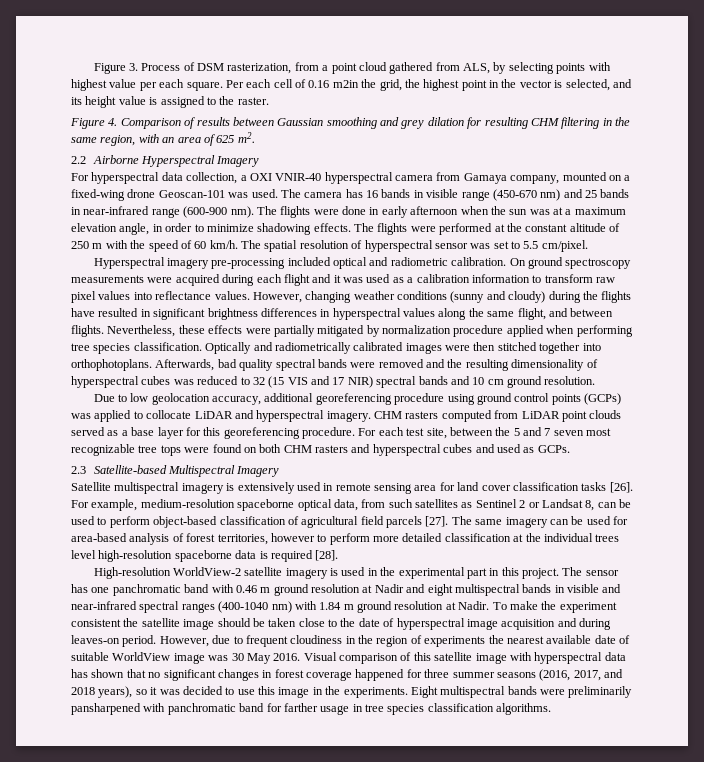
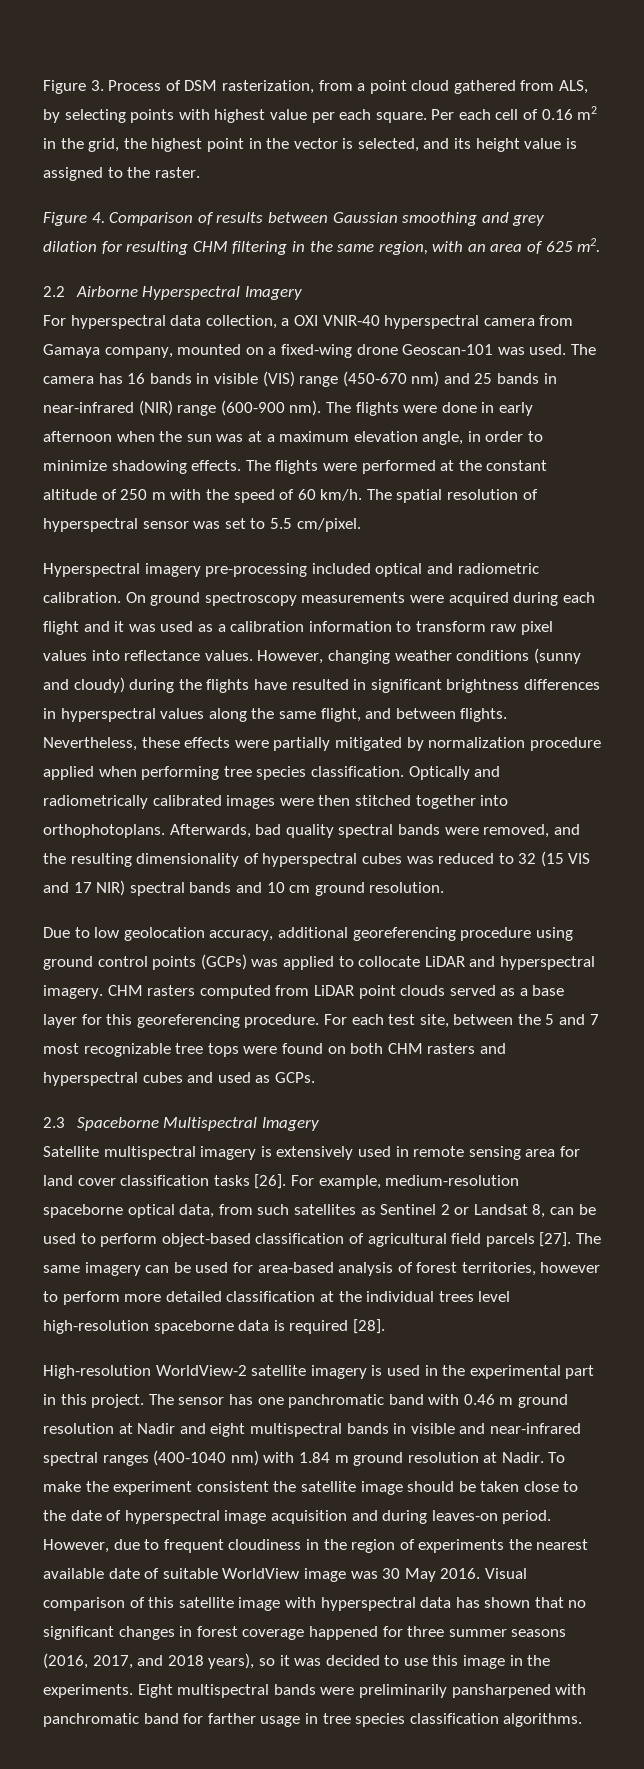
- Per each cell of 0.16 m2in the grid, the highest point in the vector is selected, and its height value is assigned to the raster.
+ Per each cell of 0.16 m2 in the grid, the highest point in the vector is selected, and its height value is assigned to the raster.
- The camera has 16 bands in visible range (450-670 nm) and 25 bands in near-infrared range (600-900 nm).
+ The camera has 16 bands in visible (VIS) range (450-670 nm) and 25 bands in near-infrared (NIR) range (600-900 nm).
- Afterwards, bad quality spectral bands were removed and the resulting dimensionality of hyperspectral cubes was reduced to 32 (15 VIS and 17 NIR) spectral bands and 10 cm ground resolution.
+ Afterwards, bad quality spectral bands were removed, and the resulting dimensionality of hyperspectral cubes was reduced to 32 (15 VIS and 17 NIR) spectral bands and 10 cm ground resolution.
- For each test site, between the 5 and 7 seven most recognizable tree tops were found on both CHM rasters and hyperspectral cubes and used as GCPs.
+ For each test site, between the 5 and 7 most recognizable tree tops were found on both CHM rasters and hyperspectral cubes and used as GCPs.
- 2.3 Satellite-based Multispectral Imagery
+ 2.3 Spaceborne Multispectral Imagery

